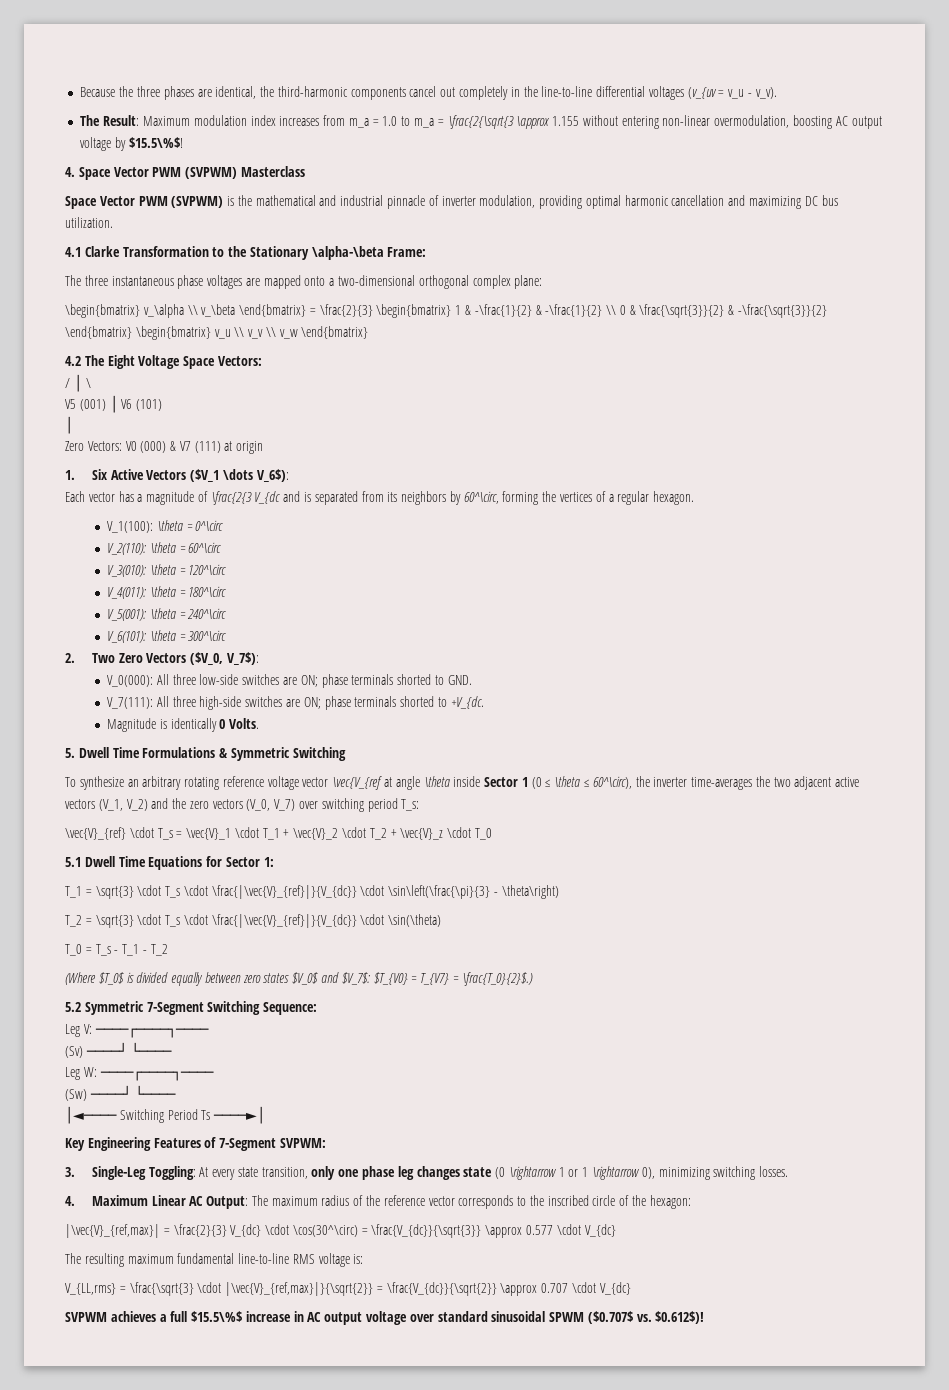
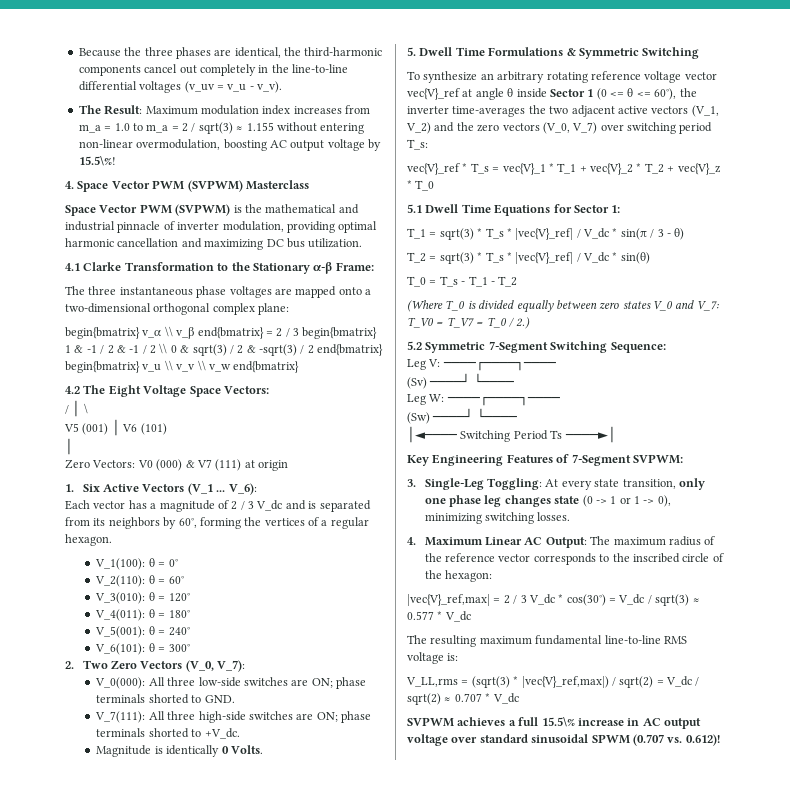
- Because the three phases are identical, the third-harmonic components cancel out completely in the line-to-line differential voltages (v_{uv = v_u - v_v).
+ Because the three phases are identical, the third-harmonic components cancel out completely in the line-to-line differential voltages (v_uv = v_u - v_v).
- The Result: Maximum modulation index increases from m_a = 1.0 to m_a = \frac{2{\sqrt{3 \approx 1.155 without entering non-linear overmodulation, boosting AC output voltage by $15.5\%$!
+ The Result: Maximum modulation index increases from m_a = 1.0 to m_a = 2 / sqrt(3) ≈ 1.155 without entering non-linear overmodulation, boosting AC output voltage by 15.5\%!
- 4.1 Clarke Transformation to the Stationary \alpha-\beta Frame:
+ 4.1 Clarke Transformation to the Stationary α-β Frame:
- \begin{bmatrix} v_\alpha \\ v_\beta \end{bmatrix} = \frac{2}{3} \begin{bmatrix} 1 & -\frac{1}{2} & -\frac{1}{2} \\ 0 & \frac{\sqrt{3}}{2} & -\frac{\sqrt{3}}{2} \end{bmatrix} \begin{bmatrix} v_u \\ v_v \\ v_w \end{bmatrix}
+ begin{bmatrix} v_α \\ v_β end{bmatrix} = 2 / 3 begin{bmatrix} 1 & -1 / 2 & -1 / 2 \\ 0 & sqrt(3) / 2 & -sqrt(3) / 2 end{bmatrix} begin{bmatrix} v_u \\ v_v \\ v_w end{bmatrix}
- 1. Six Active Vectors ($V_1 \dots V_6$):
+ 1. Six Active Vectors (V_1 ... V_6):
- Each vector has a magnitude of \frac{2{3 V_{dc and is separated from its neighbors by 60^\circ, forming the vertices of a regular hexagon.
+ Each vector has a magnitude of 2 / 3 V_dc and is separated from its neighbors by 60°, forming the vertices of a regular hexagon.
- V_1(100): \theta = 0^\circ
- V_2(110): \theta = 60^\circ
- V_3(010): \theta = 120^\circ
- V_4(011): \theta = 180^\circ
- V_5(001): \theta = 240^\circ
- V_6(101): \theta = 300^\circ
+ V_1(100): θ = 0°
+ V_2(110): θ = 60°
+ V_3(010): θ = 120°
+ V_4(011): θ = 180°
+ V_5(001): θ = 240°
+ V_6(101): θ = 300°
- 2. Two Zero Vectors ($V_0, V_7$):
+ 2. Two Zero Vectors (V_0, V_7):
- V_7(111): All three high-side switches are ON; phase terminals shorted to +V_{dc.
+ V_7(111): All three high-side switches are ON; phase terminals shorted to +V_dc.
- To synthesize an arbitrary rotating reference voltage vector \vec{V_{ref at angle \theta inside Sector 1 (0 ≤ \theta ≤ 60^\circ), the inverter time-averages the two adjacent active vectors (V_1, V_2) and the zero vectors (V_0, V_7) over switching period T_s:
+ To synthesize an arbitrary rotating reference voltage vector vec{V}_ref at angle θ inside Sector 1 (0 <= θ <= 60°), the inverter time-averages the two adjacent active vectors (V_1, V_2) and the zero vectors (V_0, V_7) over switching period T_s:
- \vec{V}_{ref} \cdot T_s = \vec{V}_1 \cdot T_1 + \vec{V}_2 \cdot T_2 + \vec{V}_z \cdot T_0
+ vec{V}_ref * T_s = vec{V}_1 * T_1 + vec{V}_2 * T_2 + vec{V}_z * T_0
- T_1 = \sqrt{3} \cdot T_s \cdot \frac{|\vec{V}_{ref}|}{V_{dc}} \cdot \sin\left(\frac{\pi}{3} - \theta\right)
- T_2 = \sqrt{3} \cdot T_s \cdot \frac{|\vec{V}_{ref}|}{V_{dc}} \cdot \sin(\theta)
+ T_1 = sqrt(3) * T_s * |vec{V}_ref| / V_dc * sin(π / 3 - θ)
+ T_2 = sqrt(3) * T_s * |vec{V}_ref| / V_dc * sin(θ)
- (Where $T_0$ is divided equally between zero states $V_0$ and $V_7$: $T_{V0} = T_{V7} = \frac{T_0}{2}$.)
+ (Where T_0 is divided equally between zero states V_0 and V_7: T_V0 = T_V7 = T_0 / 2.)
- 3. Single-Leg Toggling: At every state transition, only one phase leg changes state (0 \rightarrow 1 or 1 \rightarrow 0), minimizing switching losses.
+ 3. Single-Leg Toggling: At every state transition, only one phase leg changes state (0 -> 1 or 1 -> 0), minimizing switching losses.
- |\vec{V}_{ref,max}| = \frac{2}{3} V_{dc} \cdot \cos(30^\circ) = \frac{V_{dc}}{\sqrt{3}} \approx 0.577 \cdot V_{dc}
+ |vec{V}_ref,max| = 2 / 3 V_dc * cos(30°) = V_dc / sqrt(3) ≈ 0.577 * V_dc
- V_{LL,rms} = \frac{\sqrt{3} \cdot |\vec{V}_{ref,max}|}{\sqrt{2}} = \frac{V_{dc}}{\sqrt{2}} \approx 0.707 \cdot V_{dc}
+ V_LL,rms = (sqrt(3) * |vec{V}_ref,max|) / sqrt(2) = V_dc / sqrt(2) ≈ 0.707 * V_dc
- SVPWM achieves a full $15.5\%$ increase in AC output voltage over standard sinusoidal SPWM ($0.707$ vs. $0.612$)!
+ SVPWM achieves a full 15.5\% increase in AC output voltage over standard sinusoidal SPWM (0.707 vs. 0.612)!

